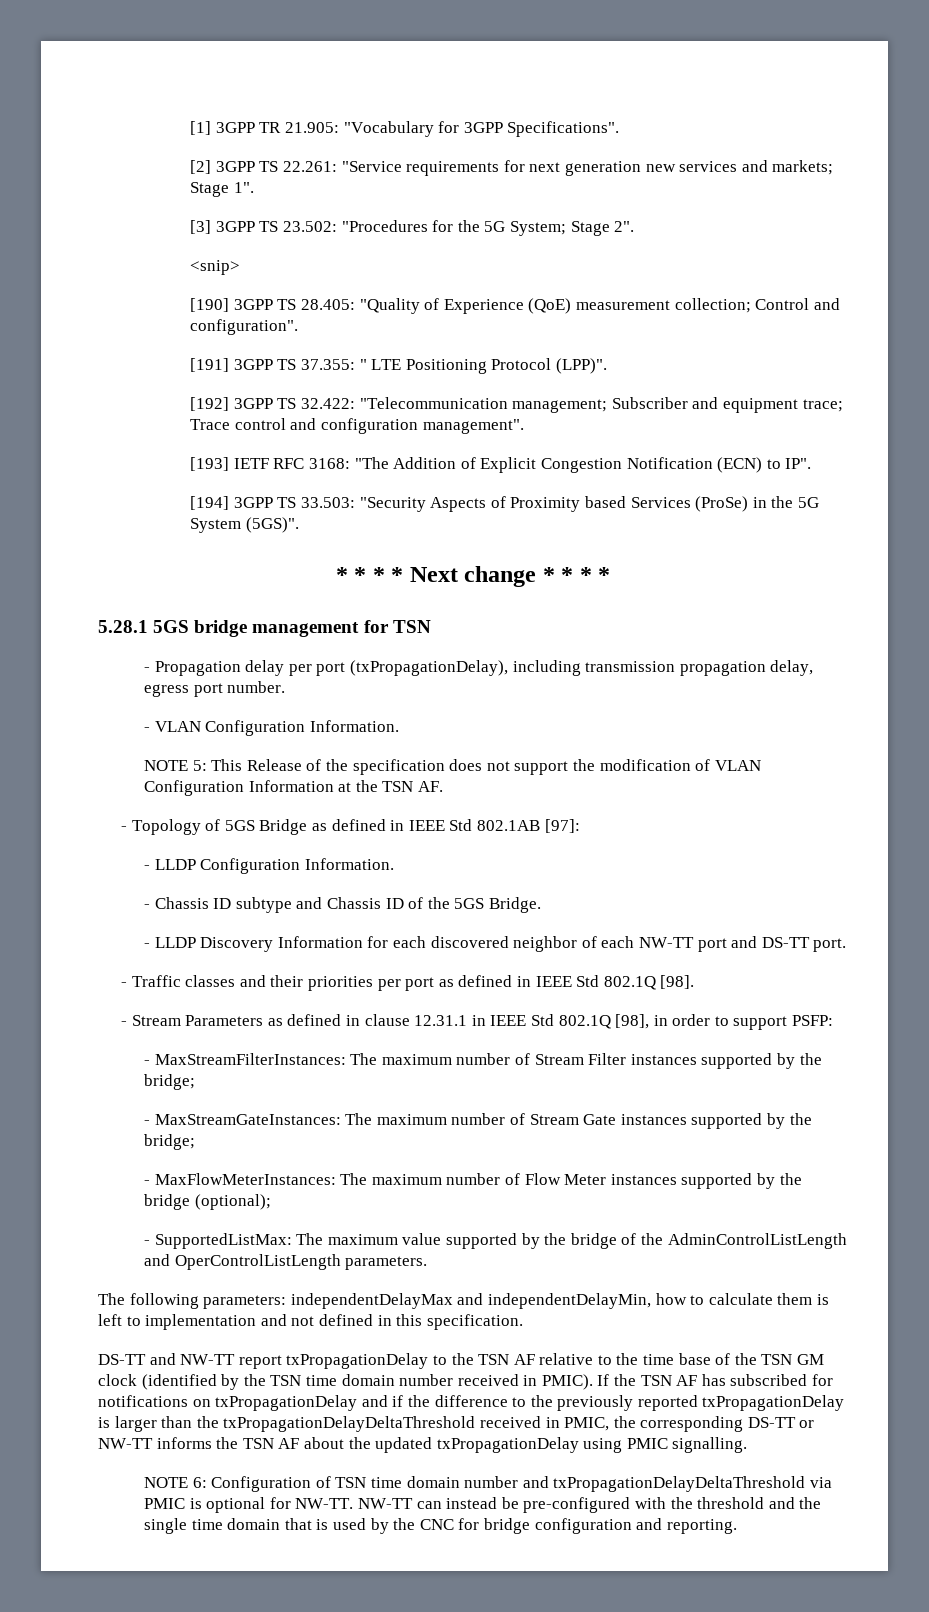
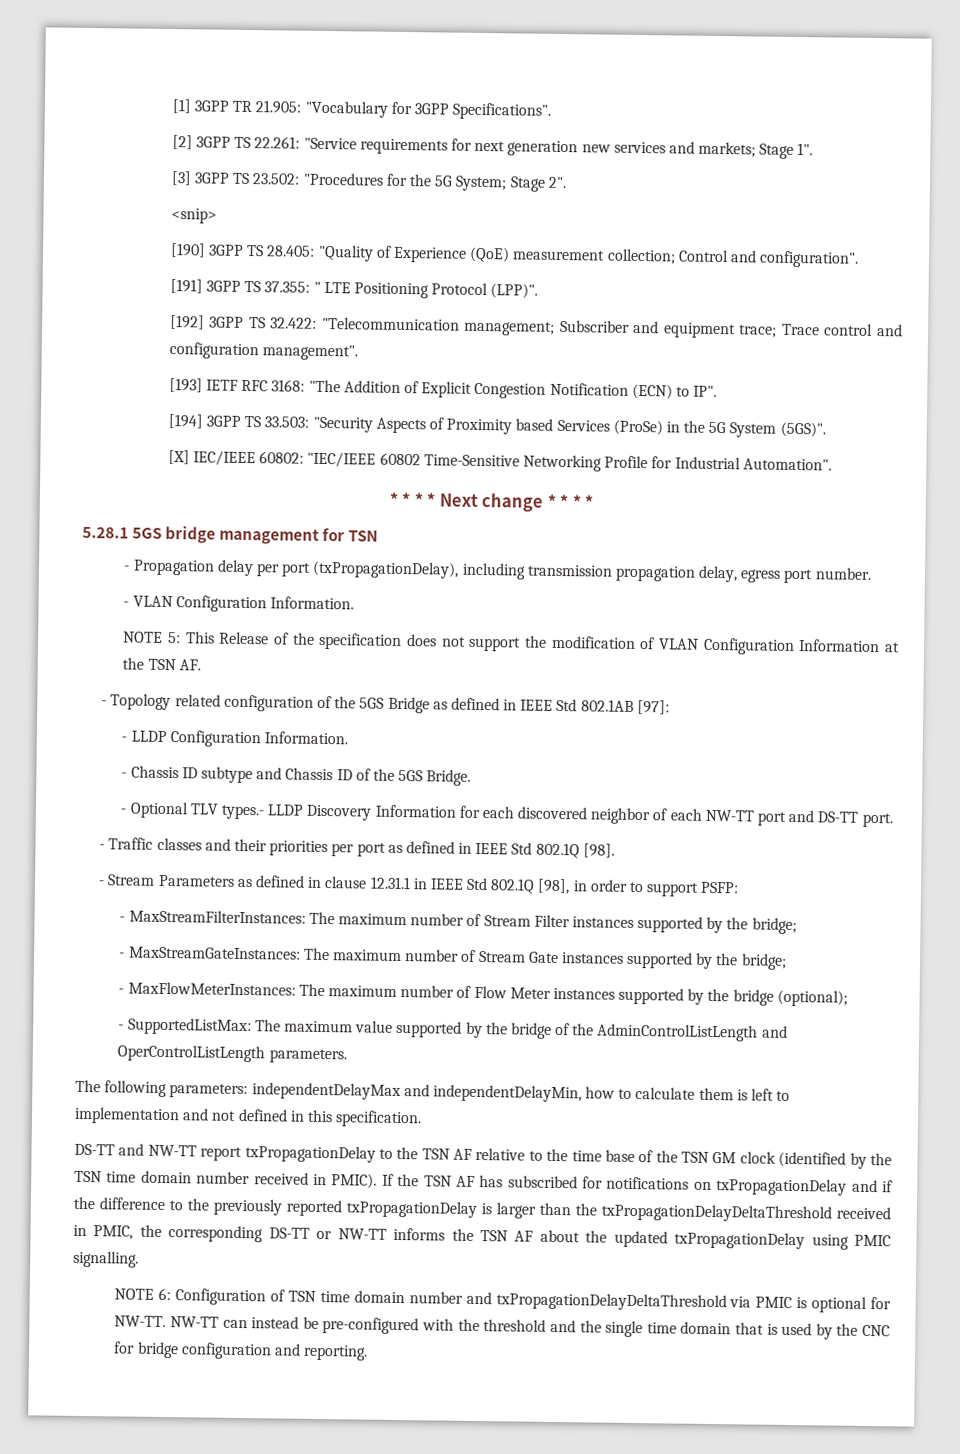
+ [X] IEC/IEEE 60802: "IEC/IEEE 60802 Time-Sensitive Networking Profile for Industrial Automation".
- - Topology of 5GS Bridge as defined in IEEE Std 802.1AB [97]:
+ - Topology related configuration of the 5GS Bridge as defined in IEEE Std 802.1AB [97]:
- - LLDP Discovery Information for each discovered neighbor of each NW-TT port and DS-TT port.
+ - Optional TLV types.- LLDP Discovery Information for each discovered neighbor of each NW-TT port and DS-TT port.

